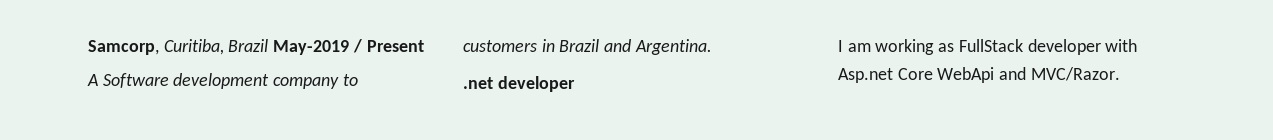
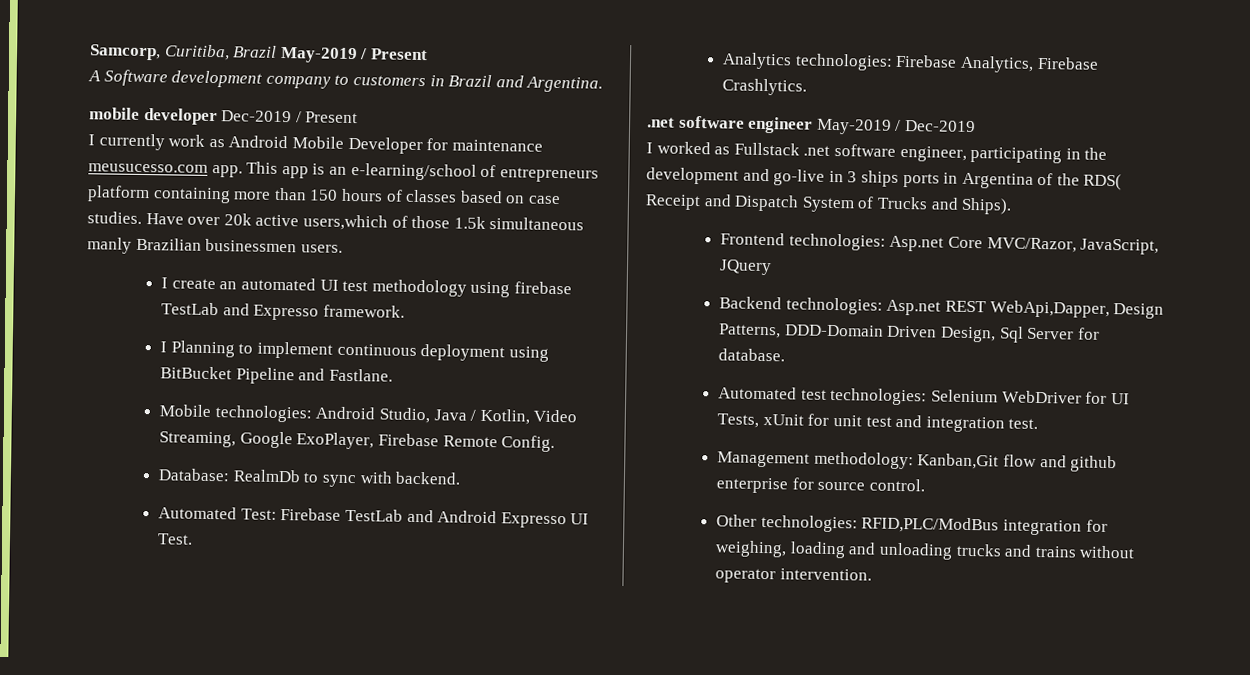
- .net developer
- I am working as FullStack developer with Asp.net Core WebApi and MVC/Razor.
+ mobile developer Dec-2019 / Present
+ I currently work as Android Mobile Developer for maintenance meusucesso.com app. This app is an e-learning/school of entrepreneurs platform containing more than 150 hours of classes based on case studies. Have over 20k active users,which of those 1.5k simultaneous manly Brazilian businessmen users.
+ I create an automated UI test methodology using firebase TestLab and Expresso framework.
+ I Planning to implement continuous deployment using BitBucket Pipeline and Fastlane.
+ Mobile technologies: Android Studio, Java / Kotlin, Video Streaming, Google ExoPlayer, Firebase Remote Config.
+ Database: RealmDb to sync with backend.
+ Automated Test: Firebase TestLab and Android Expresso UI Test.
+ Analytics technologies: Firebase Analytics, Firebase Crashlytics.
+ .net software engineer May-2019 / Dec-2019
+ I worked as Fullstack .net software engineer, participating in the development and go-live in 3 ships ports in Argentina of the RDS( Receipt and Dispatch System of Trucks and Ships).
+ Frontend technologies: Asp.net Core MVC/Razor, JavaScript, JQuery
+ Backend technologies: Asp.net REST WebApi,Dapper, Design Patterns, DDD-Domain Driven Design, Sql Server for database.
+ Automated test technologies: Selenium WebDriver for UI Tests, xUnit for unit test and integration test.
+ Management methodology: Kanban,Git flow and github enterprise for source control.
+ Other technologies: RFID,PLC/ModBus integration for weighing, loading and unloading trucks and trains without operator intervention.

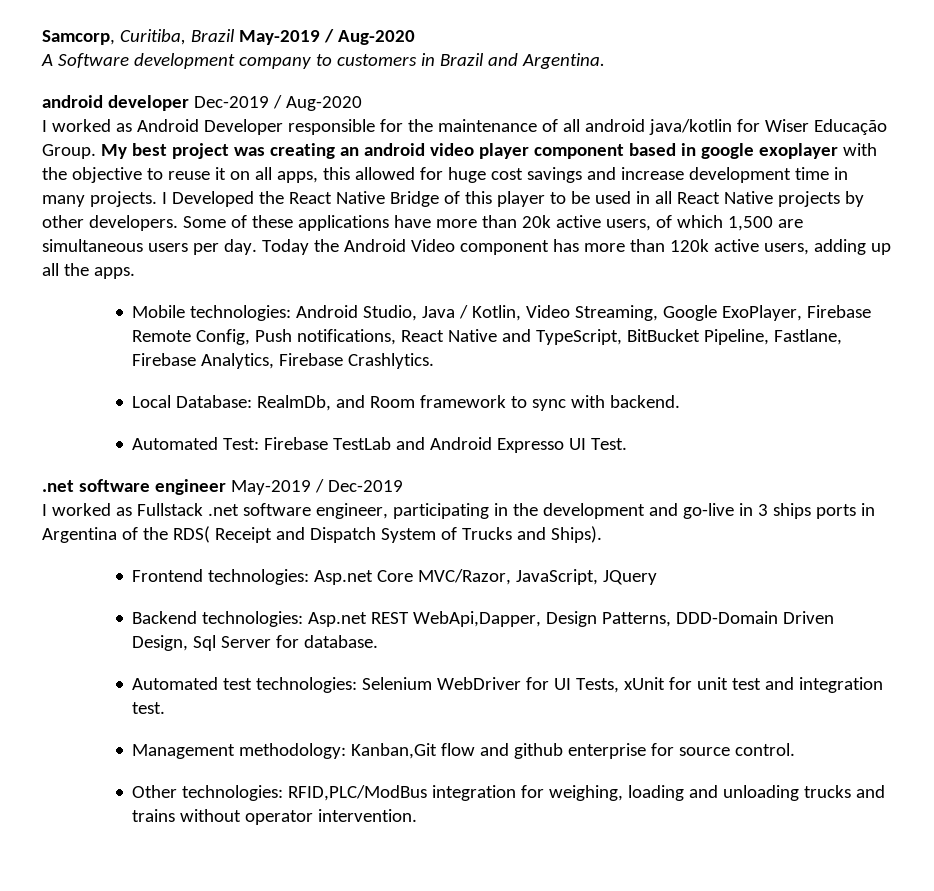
- Samcorp, Curitiba, Brazil May-2019 / Present
+ Samcorp, Curitiba, Brazil May-2019 / Aug-2020
- mobile developer Dec-2019 / Present
- I currently work as Android Mobile Developer for maintenance meusucesso.com app. This app is an e-learning/school of entrepreneurs platform containing more than 150 hours of classes based on case studies. Have over 20k active users,which of those 1.5k simultaneous manly Brazilian businessmen users.
- I create an automated UI test methodology using firebase TestLab and Expresso framework.
- I Planning to implement continuous deployment using BitBucket Pipeline and Fastlane.
+ android developer Dec-2019 / Aug-2020
+ I worked as Android Developer responsible for the maintenance of all android java/kotlin for Wiser Educação Group. My best project was creating an android video player component based in google exoplayer with the objective to reuse it on all apps, this allowed for huge cost savings and increase development time in many projects. I Developed the React Native Bridge of this player to be used in all React Native projects by other developers. Some of these applications have more than 20k active users, of which 1,500 are simultaneous users per day. Today the Android Video component has more than 120k active users, adding up all the apps.
- Mobile technologies: Android Studio, Java / Kotlin, Video Streaming, Google ExoPlayer, Firebase Remote Config.
- Database: RealmDb to sync with backend.
+ Mobile technologies: Android Studio, Java / Kotlin, Video Streaming, Google ExoPlayer, Firebase Remote Config, Push notifications, React Native and TypeScript, BitBucket Pipeline, Fastlane, Firebase Analytics, Firebase Crashlytics.
+ Local Database: RealmDb, and Room framework to sync with backend.
- Analytics technologies: Firebase Analytics, Firebase Crashlytics.

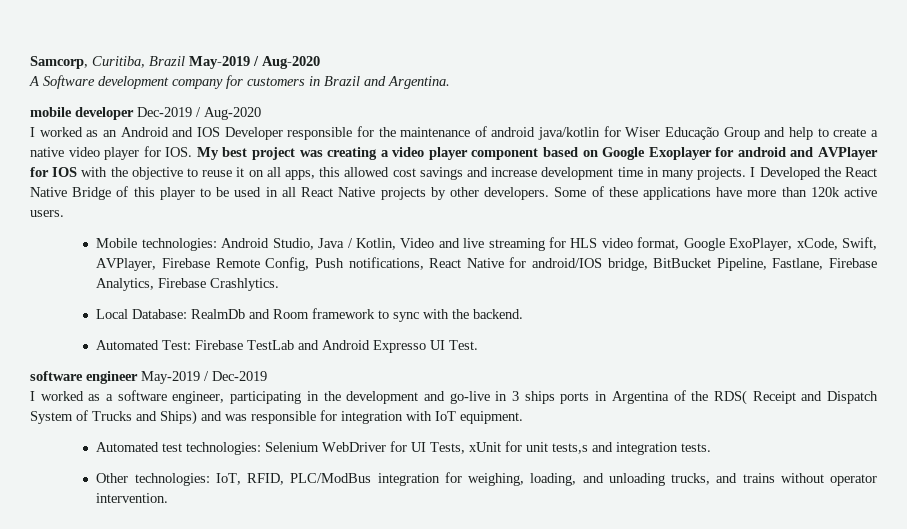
- A Software development company to customers in Brazil and Argentina.
+ A Software development company for customers in Brazil and Argentina.
- android developer Dec-2019 / Aug-2020
+ mobile developer Dec-2019 / Aug-2020
- I worked as Android Developer responsible for the maintenance of all android java/kotlin for Wiser Educação Group. My best project was creating an android video player component based in google exoplayer with the objective to reuse it on all apps, this allowed for huge cost savings and increase development time in many projects.
+ I worked as an Android and IOS Developer responsible for the maintenance of android java/kotlin for Wiser Educação Group and help to create a native video player for IOS. My best project was creating a video player component based on Google Exoplayer for android and AVPlayer for IOS with the objective to reuse it on all apps, this allowed cost savings and increase development time in many projects.
- Some of these applications have more than 20k active users, of which 1,500 are simultaneous users per day. Today the Android Video component has more than 120k active users, adding up all the apps.
+ Some of these applications have more than 120k active users.
- Mobile technologies: Android Studio, Java / Kotlin, Video Streaming, Google ExoPlayer, Firebase Remote Config, Push notifications, React Native and TypeScript, BitBucket Pipeline, Fastlane, Firebase Analytics, Firebase Crashlytics.
+ Mobile technologies: Android Studio, Java / Kotlin, Video and live streaming for HLS video format, Google ExoPlayer, xCode, Swift, AVPlayer, Firebase Remote Config, Push notifications, React Native for android/IOS bridge, BitBucket Pipeline, Fastlane, Firebase Analytics, Firebase Crashlytics.
- Local Database: RealmDb, and Room framework to sync with backend.
+ Local Database: RealmDb and Room framework to sync with the backend.
- .net software engineer May-2019 / Dec-2019
+ software engineer May-2019 / Dec-2019
- I worked as Fullstack .net software engineer, participating in the development and go-live in 3 ships ports in Argentina of the RDS( Receipt and Dispatch System of Trucks and Ships).
- Frontend technologies: Asp.net Core MVC/Razor, JavaScript, JQuery
- Backend technologies: Asp.net REST WebApi,Dapper, Design Patterns, DDD-Domain Driven Design, Sql Server for database.
+ I worked as a software engineer, participating in the development and go-live in 3 ships ports in Argentina of the RDS( Receipt and Dispatch System of Trucks and Ships) and was responsible for integration with IoT equipment.
- Automated test technologies: Selenium WebDriver for UI Tests, xUnit for unit test and integration test.
- Management methodology: Kanban,Git flow and github enterprise for source control.
+ Automated test technologies: Selenium WebDriver for UI Tests, xUnit for unit tests,s and integration tests.
- Other technologies: RFID,PLC/ModBus integration for weighing, loading and unloading trucks and trains without operator intervention.
+ Other technologies: IoT, RFID, PLC/ModBus integration for weighing, loading, and unloading trucks, and trains without operator intervention.

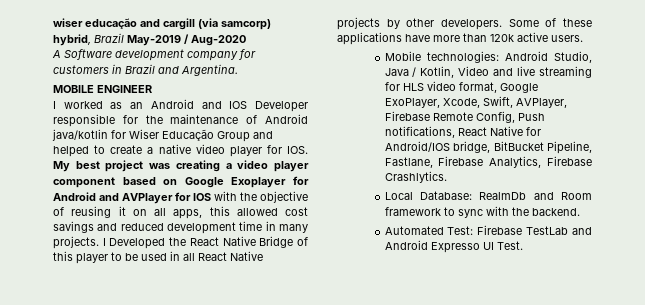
- Samcorp, Curitiba, Brazil May-2019 / Aug-2020
+ wiser educação and cargill (via samcorp) hybrid, Brazil May-2019 / Aug-2020
- mobile developer Dec-2019 / Aug-2020
+ MOBILE ENGINEER
- I worked as an Android and IOS Developer responsible for the maintenance of android java/kotlin for Wiser Educação Group and help to create a native video player for IOS. My best project was creating a video player component based on Google Exoplayer for android and AVPlayer for IOS with the objective to reuse it on all apps, this allowed cost savings and increase development time in many projects.
+ I worked as an Android and IOS Developer responsible for the maintenance of Android java/kotlin for Wiser Educação Group and helped to create a native video player for IOS. My best project was creating a video player component based on Google Exoplayer for Android and AVPlayer for IOS with the objective of reusing it on all apps, this allowed cost savings and reduced development time in many projects.
- Mobile technologies: Android Studio, Java / Kotlin, Video and live streaming for HLS video format, Google ExoPlayer, xCode, Swift, AVPlayer, Firebase Remote Config, Push notifications, React Native for android/IOS bridge, BitBucket Pipeline, Fastlane, Firebase Analytics, Firebase Crashlytics.
+ Mobile technologies: Android Studio, Java / Kotlin, Video and live streaming for HLS video format, Google ExoPlayer, Xcode, Swift, AVPlayer, Firebase Remote Config, Push notifications, React Native for Android/IOS bridge, BitBucket Pipeline, Fastlane, Firebase Analytics, Firebase Crashlytics.
- software engineer May-2019 / Dec-2019
- I worked as a software engineer, participating in the development and go-live in 3 ships ports in Argentina of the RDS( Receipt and Dispatch System of Trucks and Ships) and was responsible for integration with IoT equipment.
- Automated test technologies: Selenium WebDriver for UI Tests, xUnit for unit tests,s and integration tests.
- Other technologies: IoT, RFID, PLC/ModBus integration for weighing, loading, and unloading trucks, and trains without operator intervention.

